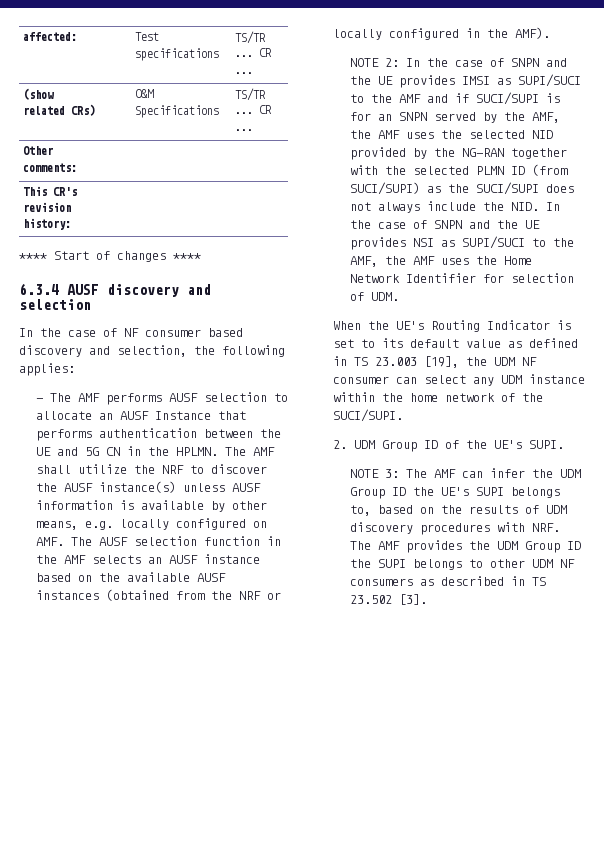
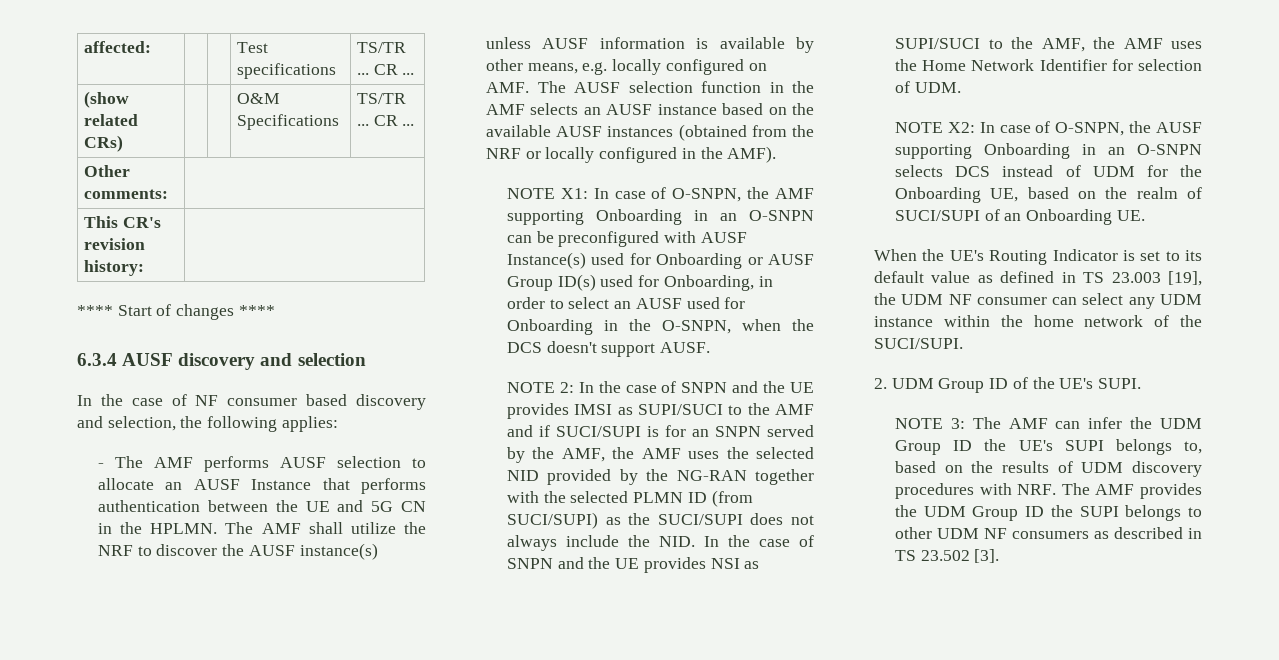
+ NOTE X1: In case of O-SNPN, the AMF supporting Onboarding in an O-SNPN can be preconfigured with AUSF Instance(s) used for Onboarding or AUSF Group ID(s) used for Onboarding, in order to select an AUSF used for Onboarding in the O-SNPN, when the DCS doesn't support AUSF.
+ NOTE X2: In case of O-SNPN, the AUSF supporting Onboarding in an O-SNPN selects DCS instead of UDM for the Onboarding UE, based on the realm of SUCI/SUPI of an Onboarding UE.

